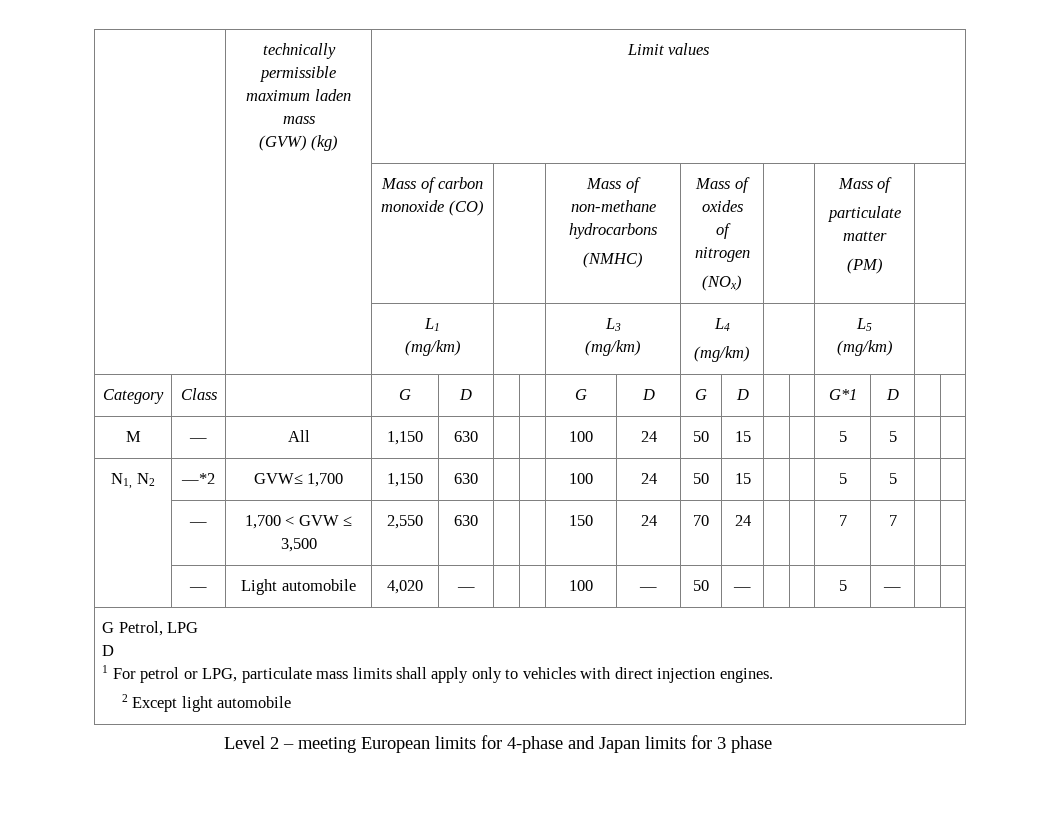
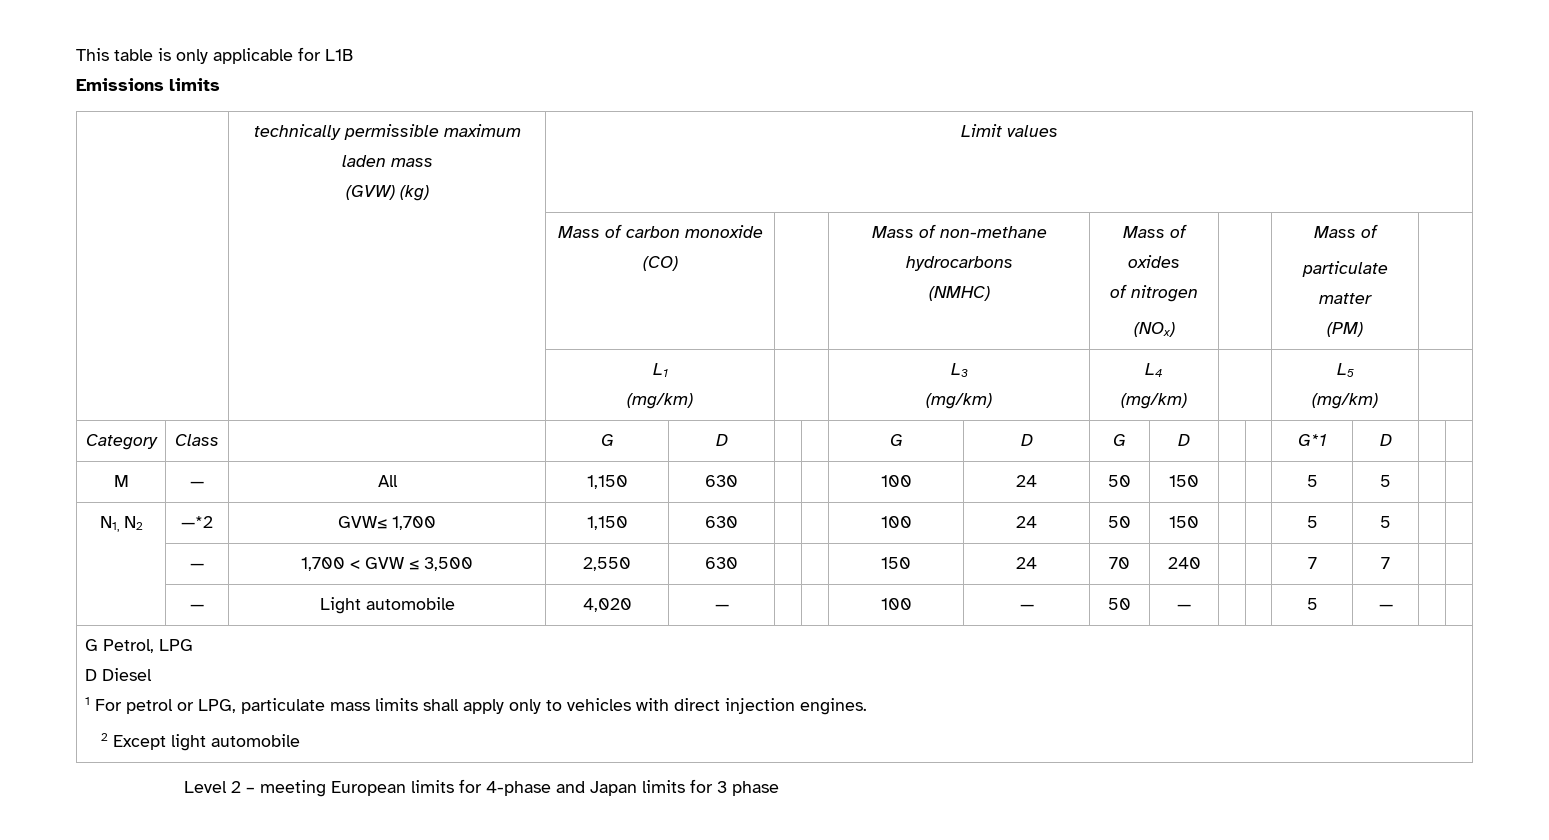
+ This table is only applicable for L1B
+ Emissions limits
- M | — | All | 1,150 | 630 | | | 100 | 24 | 50 | 15 | | | 5 | 5 | |
+ M | — | All | 1,150 | 630 | | | 100 | 24 | 50 | 150 | | | 5 | 5 | |
- N1, N2 | —*2 | GVW≤ 1,700 | 1,150 | 630 | | | 100 | 24 | 50 | 15 | | | 5 | 5 | |
+ N1, N2 | —*2 | GVW≤ 1,700 | 1,150 | 630 | | | 100 | 24 | 50 | 150 | | | 5 | 5 | |
- | — | 1,700 < GVW ≤ 3,500 | 2,550 | 630 | | | 150 | 24 | 70 | 24 | | | 7 | 7 | |
+ | — | 1,700 < GVW ≤ 3,500 | 2,550 | 630 | | | 150 | 24 | 70 | 240 | | | 7 | 7 | |
  G Petrol, LPG
- D
+ D Diesel

